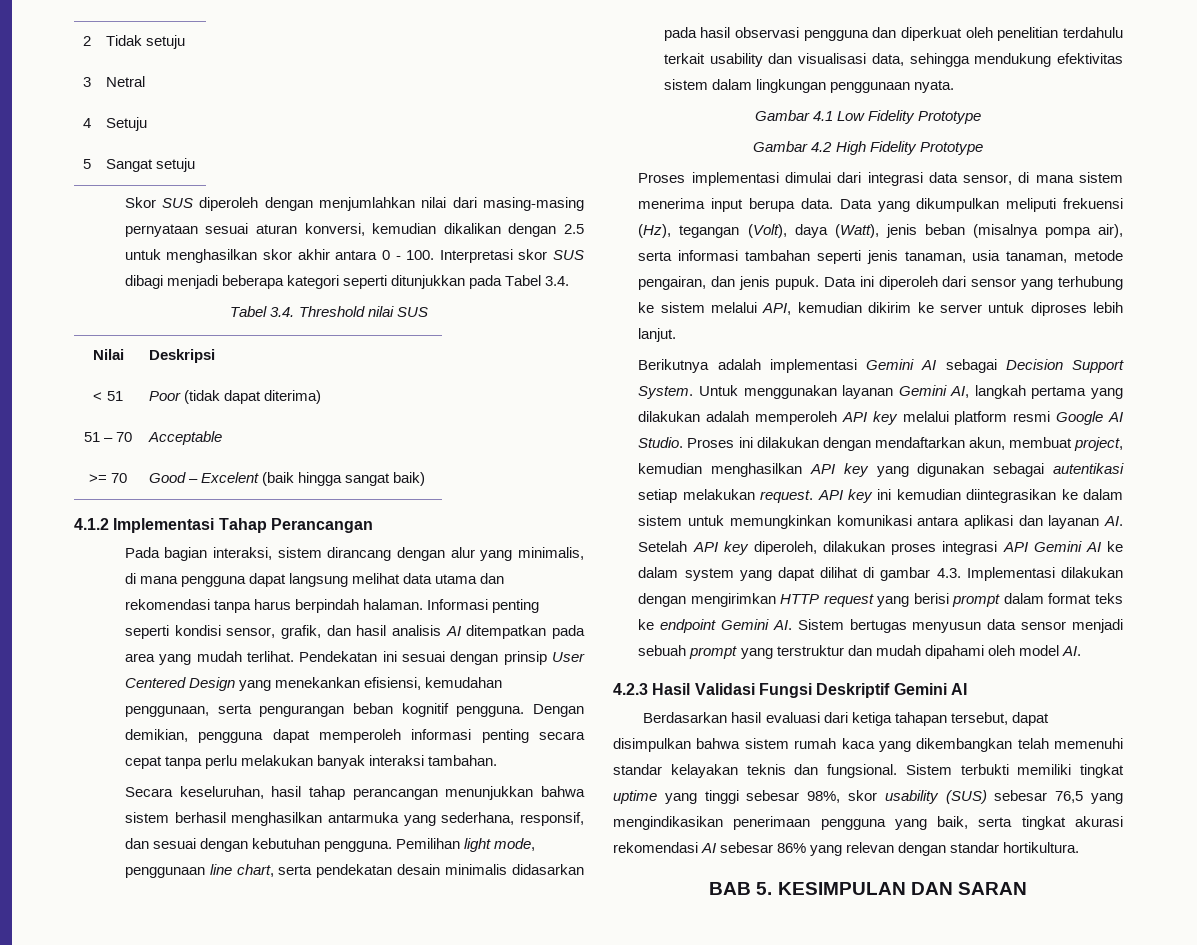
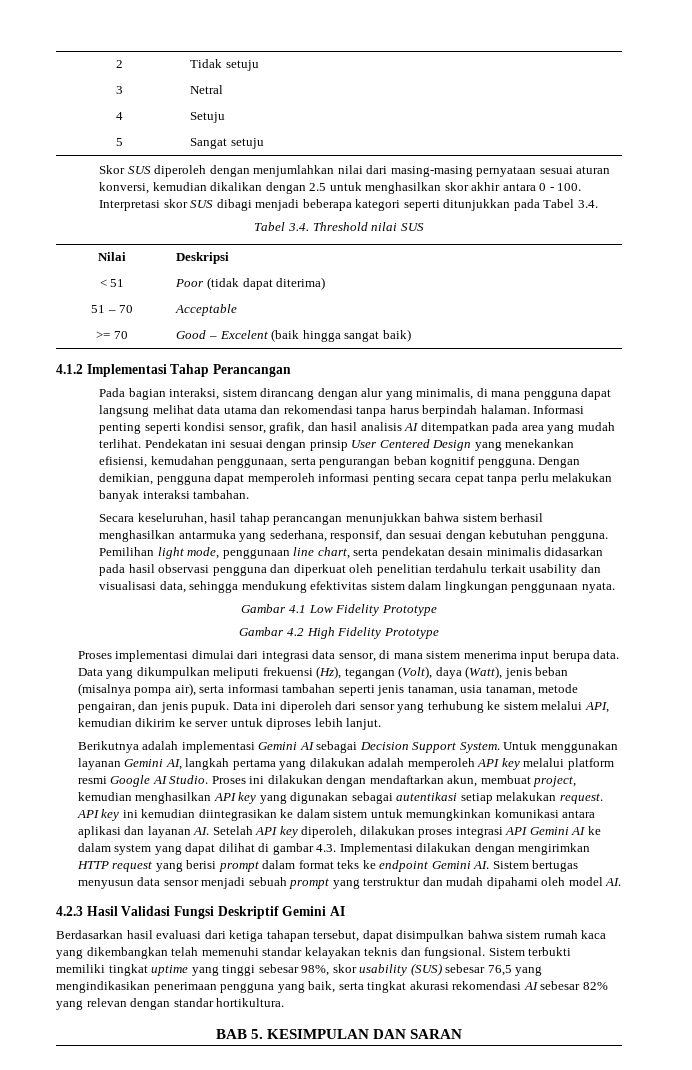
- Sistem terbukti memiliki tingkat uptime yang tinggi sebesar 98%, skor usability (SUS) sebesar 76,5 yang mengindikasikan penerimaan pengguna yang baik, serta tingkat akurasi rekomendasi AI sebesar 86% yang relevan dengan standar hortikultura.
+ Sistem terbukti memiliki tingkat uptime yang tinggi sebesar 98%, skor usability (SUS) sebesar 76,5 yang mengindikasikan penerimaan pengguna yang baik, serta tingkat akurasi rekomendasi AI sebesar 82% yang relevan dengan standar hortikultura.

